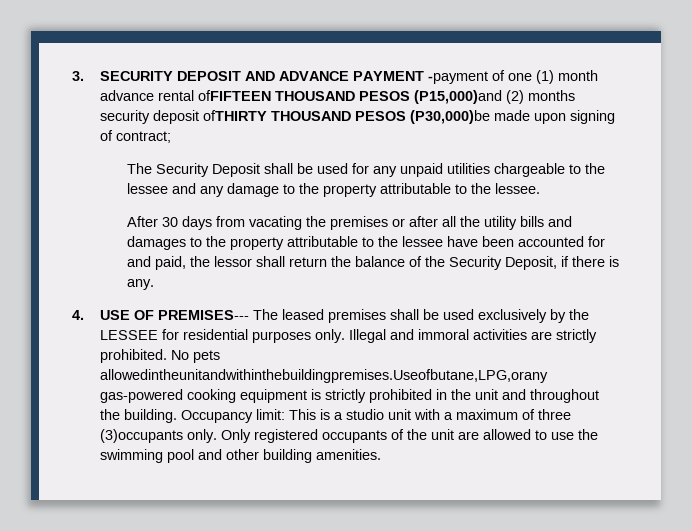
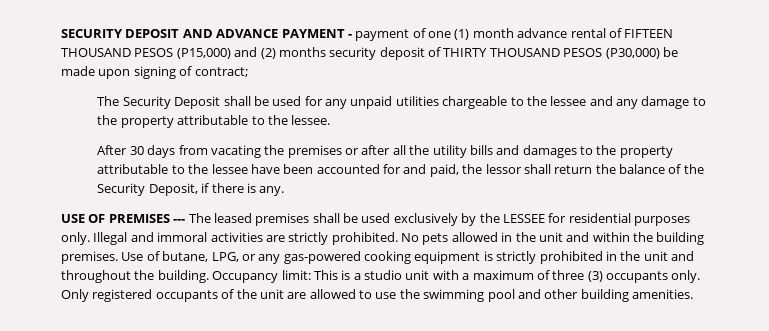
- 3. SECURITY DEPOSIT AND ADVANCE PAYMENT -payment of one (1) month advance rental ofFIFTEEN THOUSAND PESOS (P15,000)and (2) months security deposit ofTHIRTY THOUSAND PESOS (P30,000)be made upon signing of contract;
+ SECURITY DEPOSIT AND ADVANCE PAYMENT - payment of one (1) month advance rental of FIFTEEN THOUSAND PESOS (P15,000) and (2) months security deposit of THIRTY THOUSAND PESOS (P30,000) be made upon signing of contract;
- 4. USE OF PREMISES--- The leased premises shall be used exclusively by the LESSEE for residential purposes only.
+ USE OF PREMISES --- The leased premises shall be used exclusively by the LESSEE for residential purposes only.
- No pets allowedintheunitandwithinthebuildingpremises.Useofbutane,LPG,orany gas-powered cooking equipment is strictly prohibited in the unit and throughout the building.
+ No pets allowed in the unit and within the building premises. Use of butane, LPG, or any gas-powered cooking equipment is strictly prohibited in the unit and throughout the building.
- Occupancy limit: This is a studio unit with a maximum of three (3)occupants only.
+ Occupancy limit: This is a studio unit with a maximum of three (3) occupants only.

